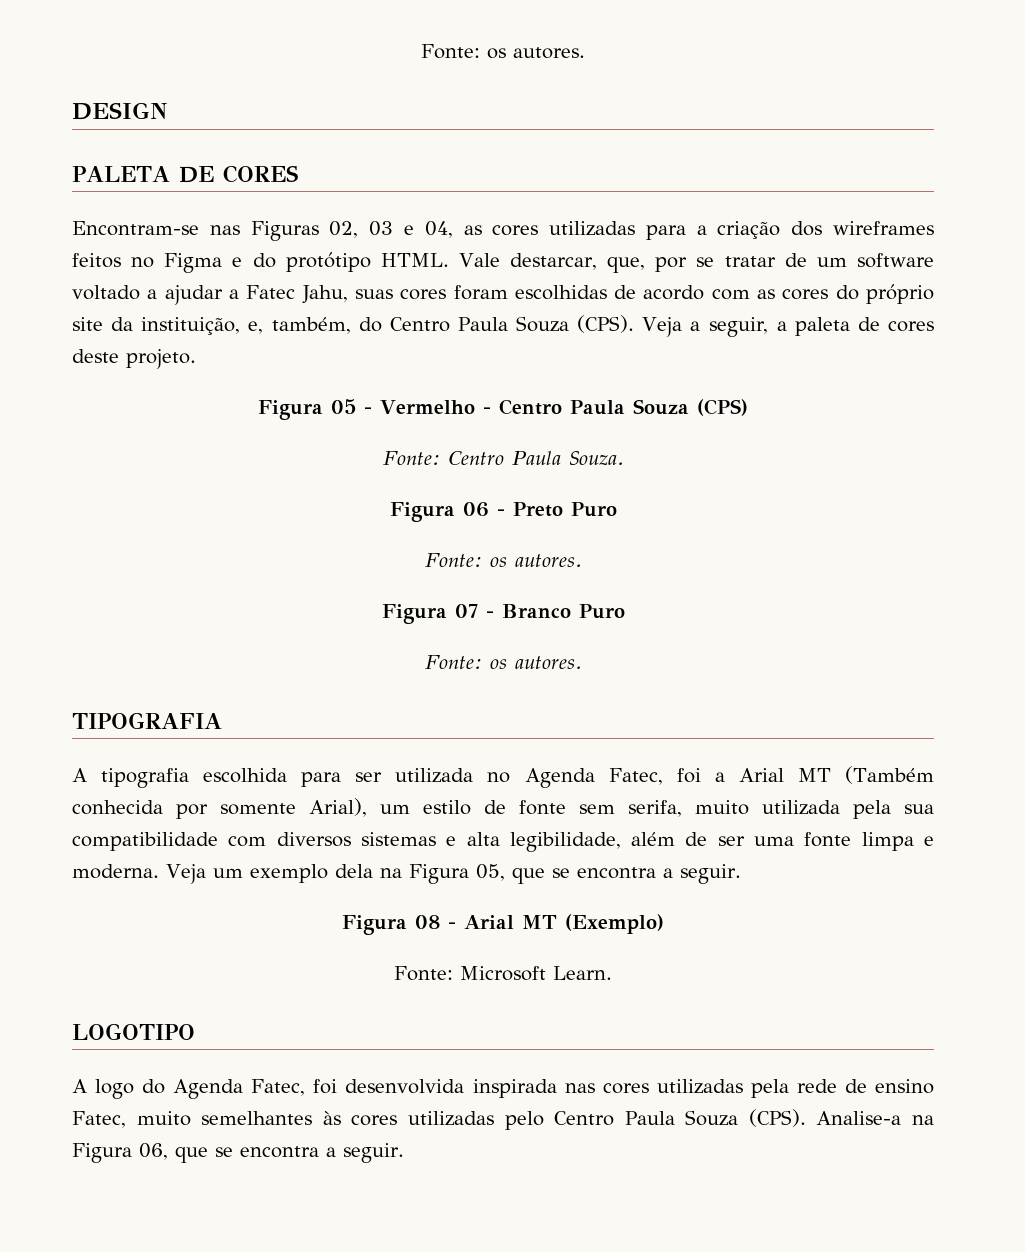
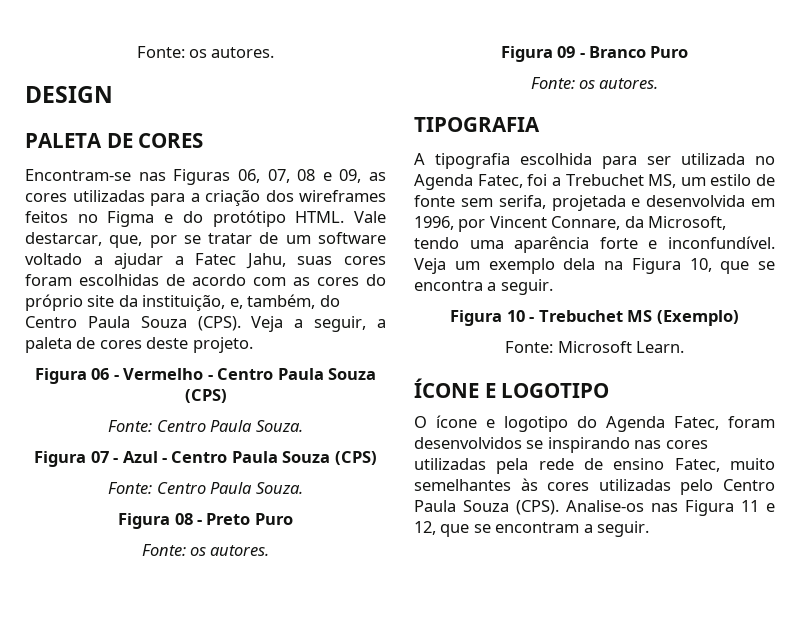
- Encontram-se nas Figuras 02, 03 e 04, as cores utilizadas para a criação dos wireframes feitos no Figma e do protótipo HTML.
+ Encontram-se nas Figuras 06, 07, 08 e 09, as cores utilizadas para a criação dos wireframes feitos no Figma e do protótipo HTML.
- Figura 05 - Vermelho - Centro Paula Souza (CPS)
+ Figura 06 - Vermelho - Centro Paula Souza (CPS)
- Figura 06 - Preto Puro
+ Figura 07 - Azul - Centro Paula Souza (CPS)
+ Fonte: Centro Paula Souza.
+ Figura 08 - Preto Puro
- Figura 07 - Branco Puro
+ Figura 09 - Branco Puro
- A tipografia escolhida para ser utilizada no Agenda Fatec, foi a Arial MT (Também conhecida por somente Arial), um estilo de fonte sem serifa, muito utilizada pela sua compatibilidade com diversos sistemas e alta legibilidade, além de ser uma fonte limpa e moderna.
+ A tipografia escolhida para ser utilizada no Agenda Fatec, foi a Trebuchet MS, um estilo de fonte sem serifa, projetada e desenvolvida em 1996, por Vincent Connare, da Microsoft, tendo uma aparência forte e inconfundível.
- Veja um exemplo dela na Figura 05, que se encontra a seguir.
+ Veja um exemplo dela na Figura 10, que se encontra a seguir.
- Figura 08 - Arial MT (Exemplo)
+ Figura 10 - Trebuchet MS (Exemplo)
- LOGOTIPO
+ ÍCONE E LOGOTIPO
- A logo do Agenda Fatec, foi desenvolvida inspirada nas cores utilizadas pela rede de ensino Fatec, muito semelhantes às cores utilizadas pelo Centro Paula Souza (CPS).
+ O ícone e logotipo do Agenda Fatec, foram desenvolvidos se inspirando nas cores utilizadas pela rede de ensino Fatec, muito semelhantes às cores utilizadas pelo Centro Paula Souza (CPS).
- Analise-a na Figura 06, que se encontra a seguir.
+ Analise-os nas Figura 11 e 12, que se encontram a seguir.

